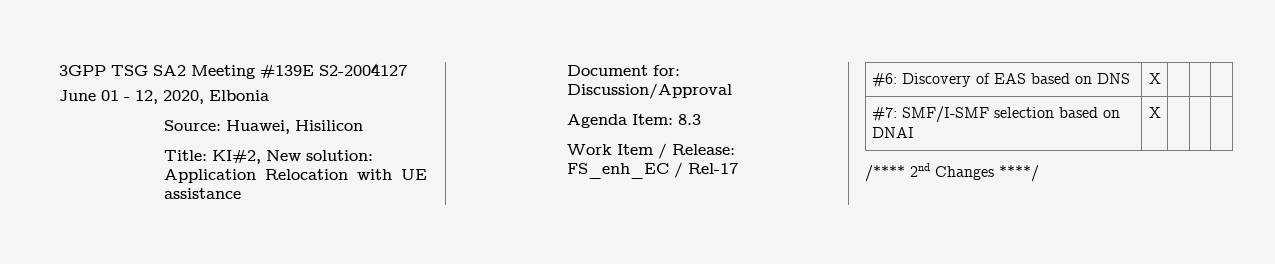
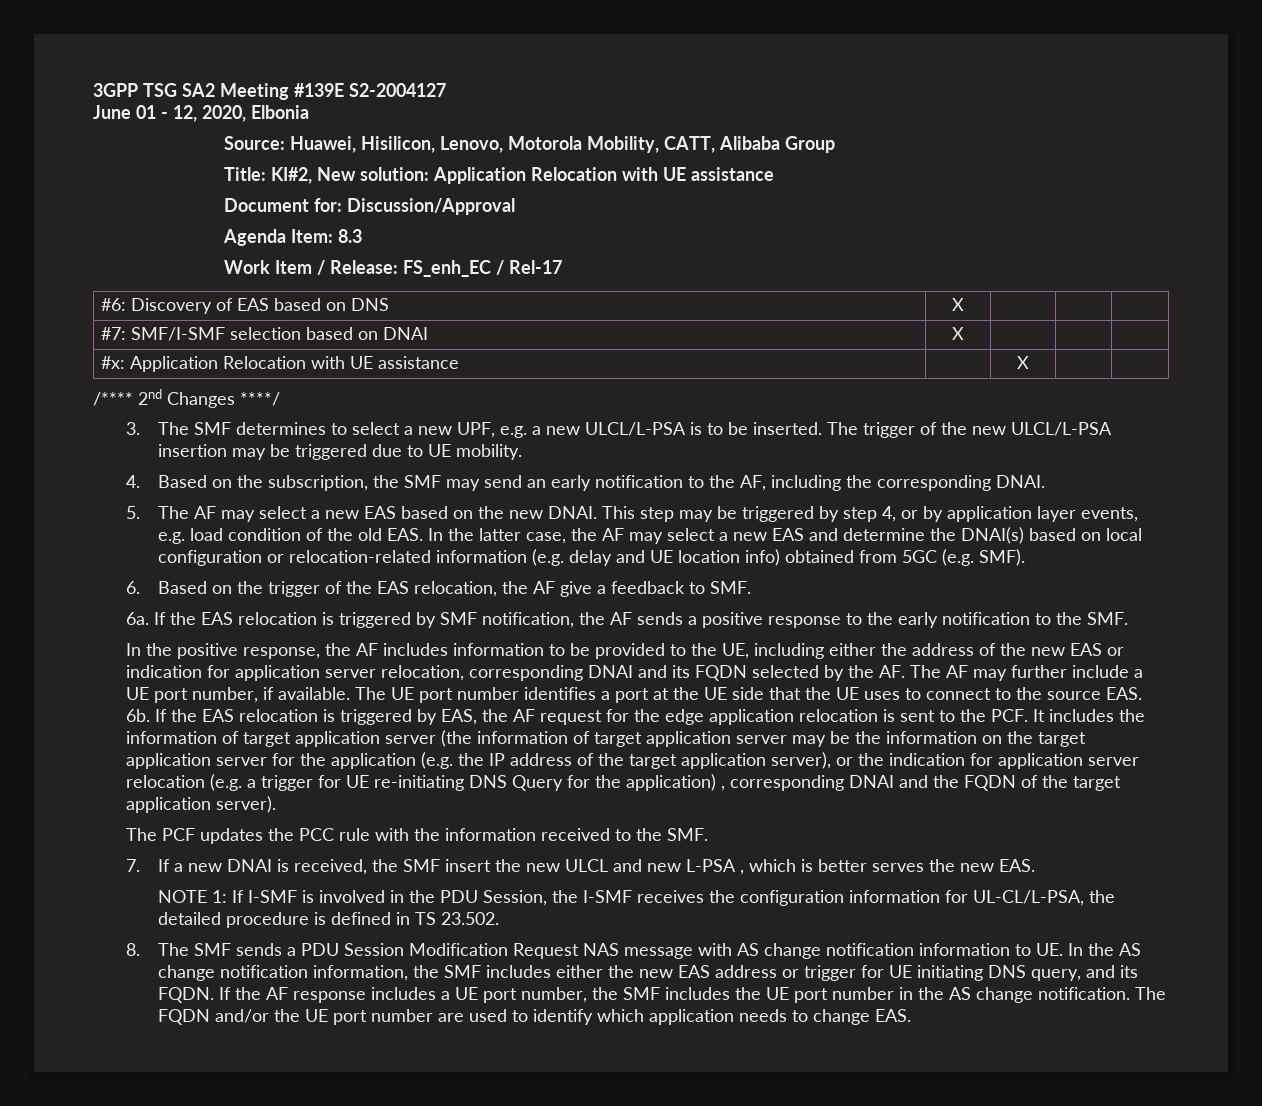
- Source: Huawei, Hisilicon
+ Source: Huawei, Hisilicon, Lenovo, Motorola Mobility, CATT, Alibaba Group
+ #x: Application Relocation with UE assistance | | X | |
  /**** 2nd Changes ****/
+ 3. The SMF determines to select a new UPF, e.g. a new ULCL/L-PSA is to be inserted. The trigger of the new ULCL/L-PSA insertion may be triggered due to UE mobility.
+ 4. Based on the subscription, the SMF may send an early notification to the AF, including the corresponding DNAI.
+ 5. The AF may select a new EAS based on the new DNAI. This step may be triggered by step 4, or by application layer events, e.g. load condition of the old EAS. In the latter case, the AF may select a new EAS and determine the DNAI(s) based on local configuration or relocation-related information (e.g. delay and UE location info) obtained from 5GC (e.g. SMF).
+ 6. Based on the trigger of the EAS relocation, the AF give a feedback to SMF.
+ 6a. If the EAS relocation is triggered by SMF notification, the AF sends a positive response to the early notification to the SMF.
+ In the positive response, the AF includes information to be provided to the UE, including either the address of the new EAS or indication for application server relocation, corresponding DNAI and its FQDN selected by the AF. The AF may further include a UE port number, if available. The UE port number identifies a port at the UE side that the UE uses to connect to the source EAS. 6b. If the EAS relocation is triggered by EAS, the AF request for the edge application relocation is sent to the PCF. It includes the information of target application server (the information of target application server may be the information on the target application server for the application (e.g. the IP address of the target application server), or the indication for application server relocation (e.g. a trigger for UE re-initiating DNS Query for the application) , corresponding DNAI and the FQDN of the target application server).
+ The PCF updates the PCC rule with the information received to the SMF.
+ 7. If a new DNAI is received, the SMF insert the new ULCL and new L-PSA , which is better serves the new EAS.
+ NOTE 1: If I-SMF is involved in the PDU Session, the I-SMF receives the configuration information for UL-CL/L-PSA, the detailed procedure is defined in TS 23.502.
+ 8. The SMF sends a PDU Session Modification Request NAS message with AS change notification information to UE. In the AS change notification information, the SMF includes either the new EAS address or trigger for UE initiating DNS query, and its FQDN. If the AF response includes a UE port number, the SMF includes the UE port number in the AS change notification. The FQDN and/or the UE port number are used to identify which application needs to change EAS.

